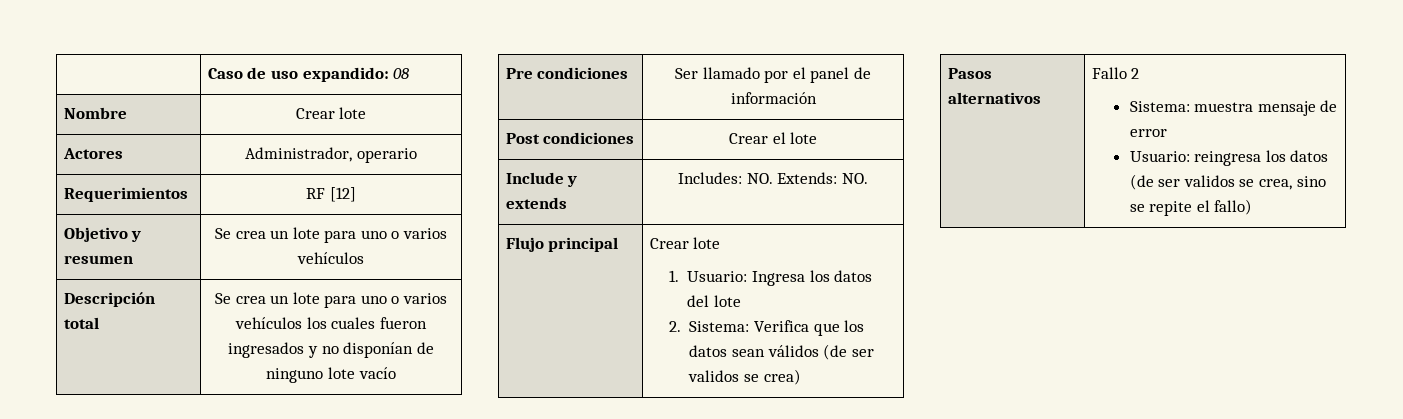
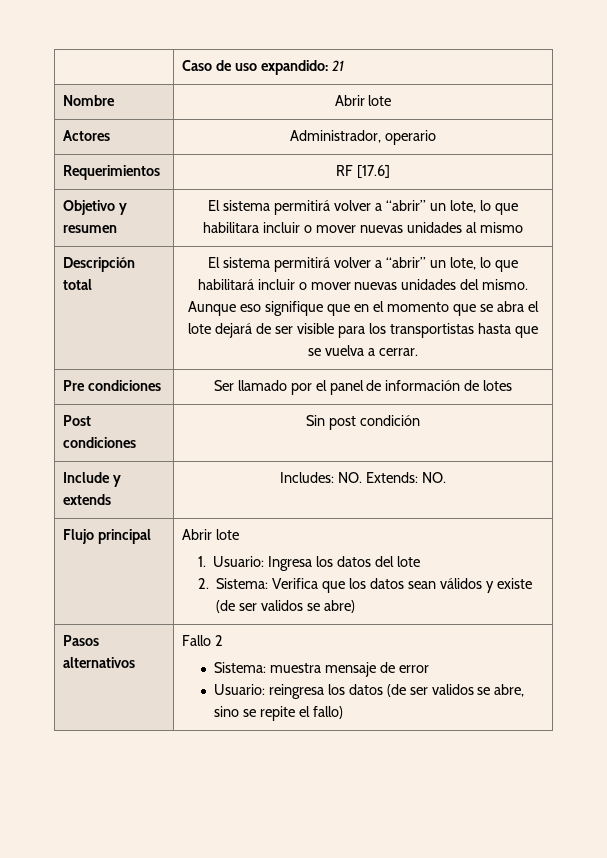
- | Caso de uso expandido: 08
+ | Caso de uso expandido: 21
- Nombre | Crear lote
+ Nombre | Abrir lote
- Requerimientos | RF [12]
+ Requerimientos | RF [17.6]
- Objetivo y resumen | Se crea un lote para uno o varios vehículos
- Descripción total | Se crea un lote para uno o varios vehículos los cuales fueron ingresados y no disponían de ninguno lote vacío
+ Objetivo y resumen | El sistema permitirá volver a “abrir” un lote, lo que habilitara incluir o mover nuevas unidades al mismo
+ Descripción total | El sistema permitirá volver a “abrir” un lote, lo que habilitará incluir o mover nuevas unidades del mismo. Aunque eso signifique que en el momento que se abra el lote dejará de ser visible para los transportistas hasta que se vuelva a cerrar.
- Pre condiciones | Ser llamado por el panel de información
+ Pre condiciones | Ser llamado por el panel de información de lotes
- Post condiciones | Crear el lote
+ Post condiciones | Sin post condición
- Flujo principal | Crear lote
+ Flujo principal | Abrir lote
  1. Usuario: Ingresa los datos del lote
- 2. Sistema: Verifica que los datos sean válidos (de ser validos se crea)
+ 2. Sistema: Verifica que los datos sean válidos y existe (de ser validos se abre)
  Pasos alternativos | Fallo 2
  Sistema: muestra mensaje de error
- Usuario: reingresa los datos (de ser validos se crea, sino se repite el fallo)
+ Usuario: reingresa los datos (de ser validos se abre, sino se repite el fallo)

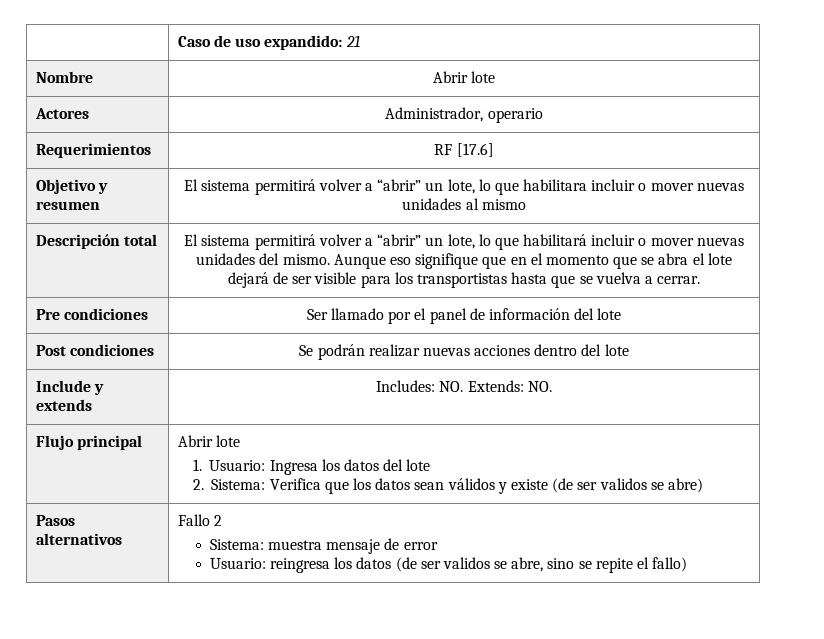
- Pre condiciones | Ser llamado por el panel de información de lotes
+ Pre condiciones | Ser llamado por el panel de información del lote
- Post condiciones | Sin post condición
+ Post condiciones | Se podrán realizar nuevas acciones dentro del lote

